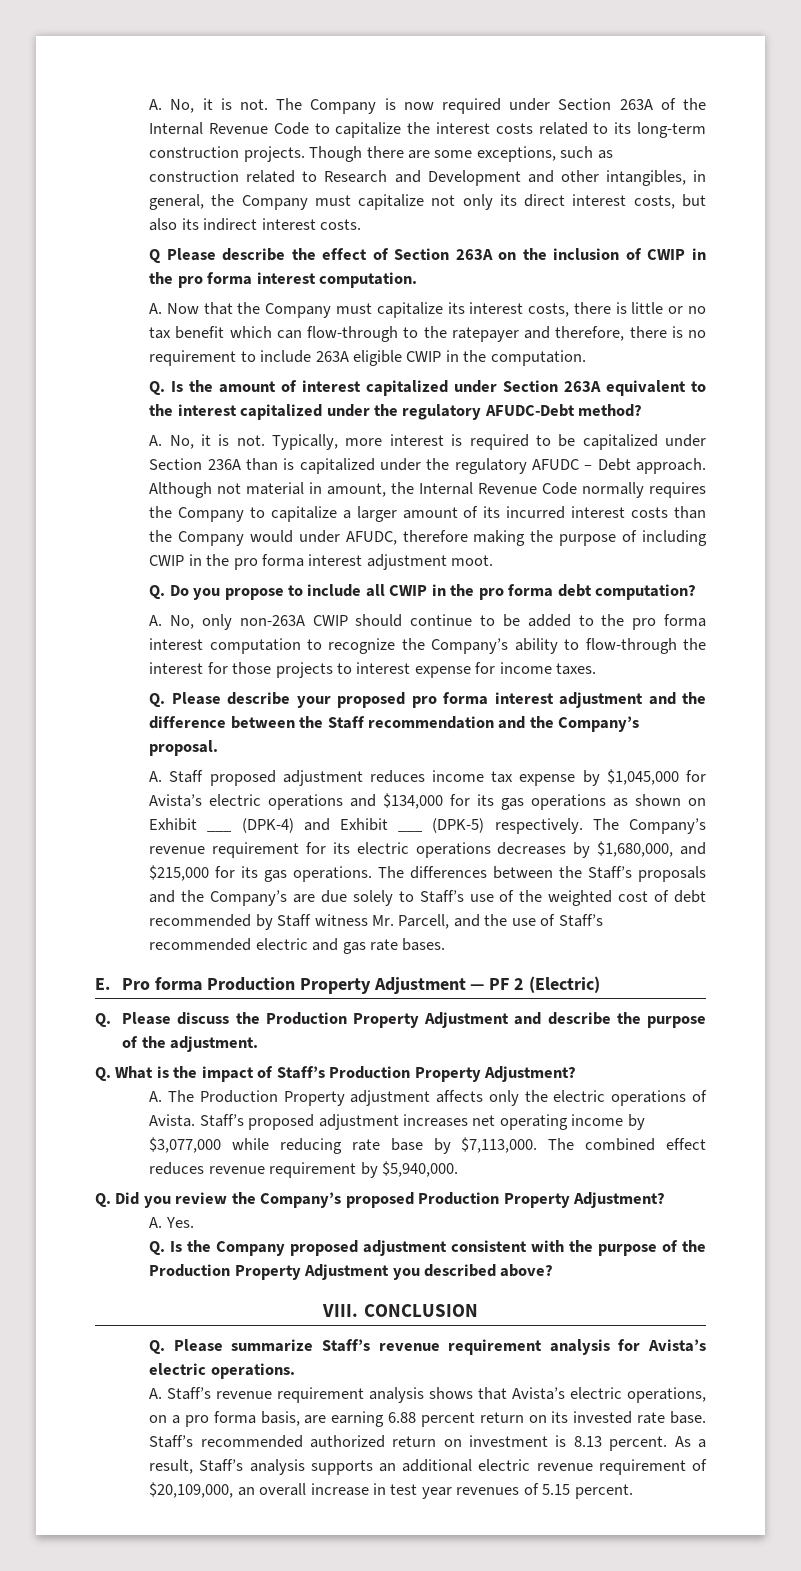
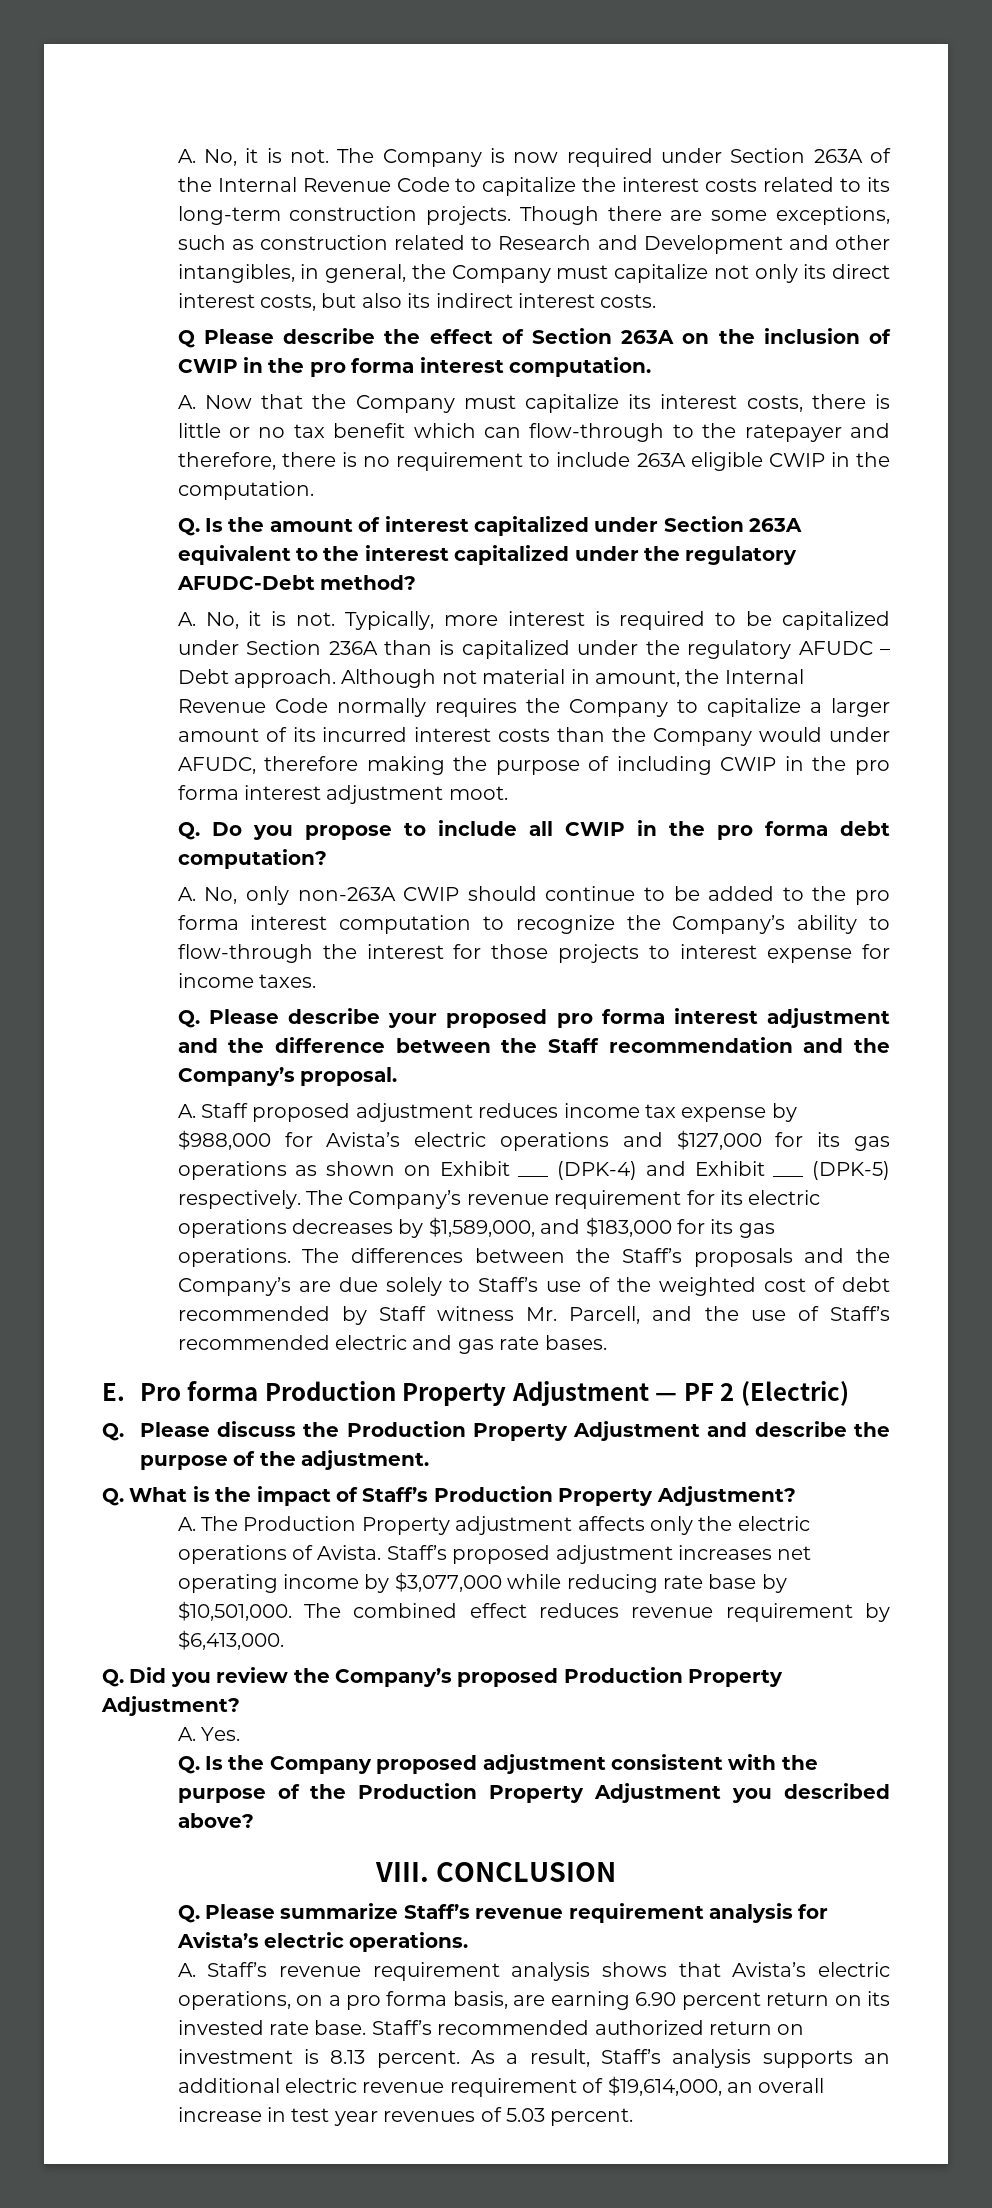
- A. Staff proposed adjustment reduces income tax expense by $1,045,000 for Avista’s electric operations and $134,000 for its gas operations as shown on Exhibit ___ (DPK-4) and Exhibit ___ (DPK-5) respectively.
+ A. Staff proposed adjustment reduces income tax expense by $988,000 for Avista’s electric operations and $127,000 for its gas operations as shown on Exhibit ___ (DPK-4) and Exhibit ___ (DPK-5) respectively.
- The Company’s revenue requirement for its electric operations decreases by $1,680,000, and $215,000 for its gas operations.
+ The Company’s revenue requirement for its electric operations decreases by $1,589,000, and $183,000 for its gas operations.
- Staff’s proposed adjustment increases net operating income by $3,077,000 while reducing rate base by $7,113,000.
+ Staff’s proposed adjustment increases net operating income by $3,077,000 while reducing rate base by $10,501,000.
- The combined effect reduces revenue requirement by $5,940,000.
+ The combined effect reduces revenue requirement by $6,413,000.
- A. Staff’s revenue requirement analysis shows that Avista’s electric operations, on a pro forma basis, are earning 6.88 percent return on its invested rate base.
+ A. Staff’s revenue requirement analysis shows that Avista’s electric operations, on a pro forma basis, are earning 6.90 percent return on its invested rate base.
- As a result, Staff’s analysis supports an additional electric revenue requirement of $20,109,000, an overall increase in test year revenues of 5.15 percent.
+ As a result, Staff’s analysis supports an additional electric revenue requirement of $19,614,000, an overall increase in test year revenues of 5.03 percent.

